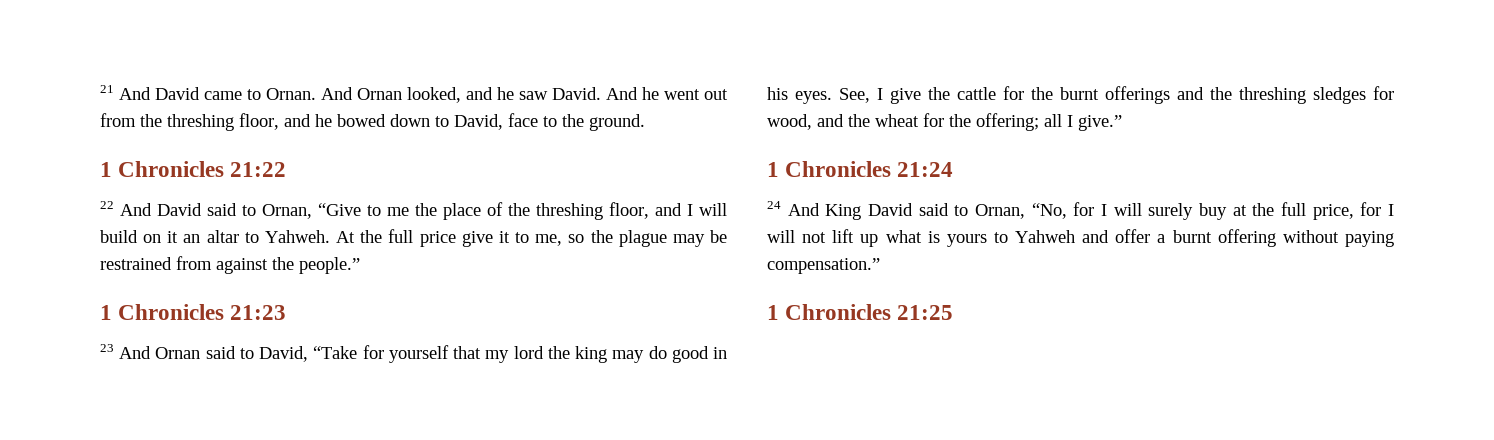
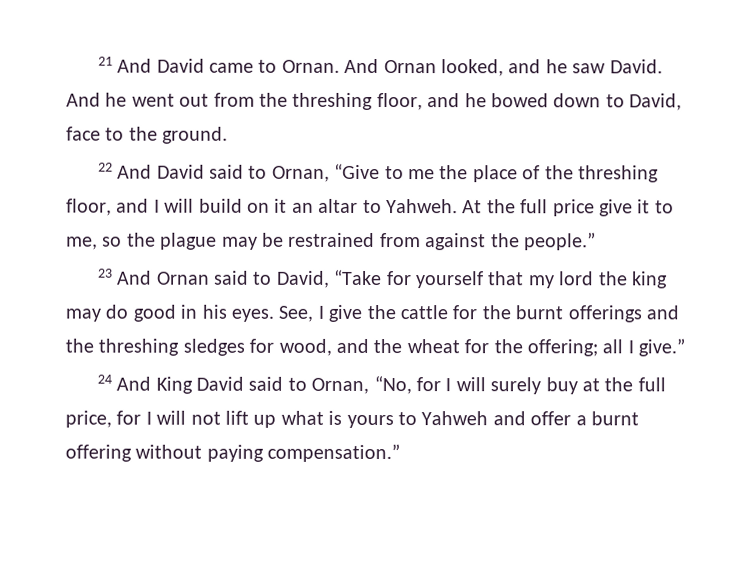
- 1 Chronicles 21:22
- 1 Chronicles 21:23
- 1 Chronicles 21:24
- 1 Chronicles 21:25

